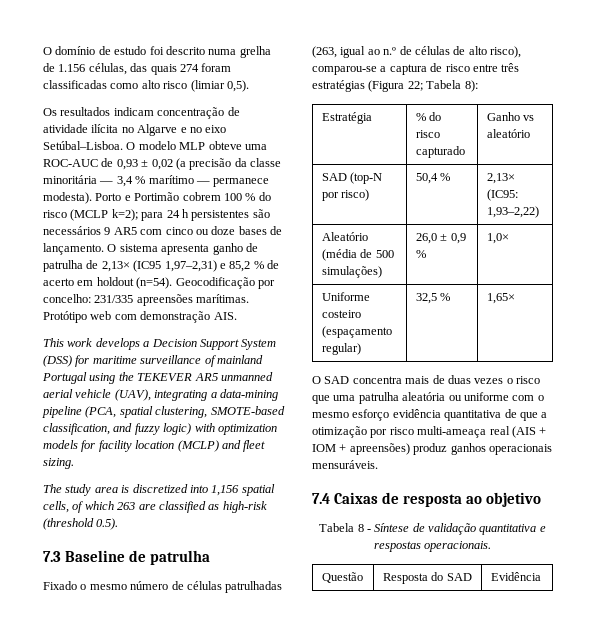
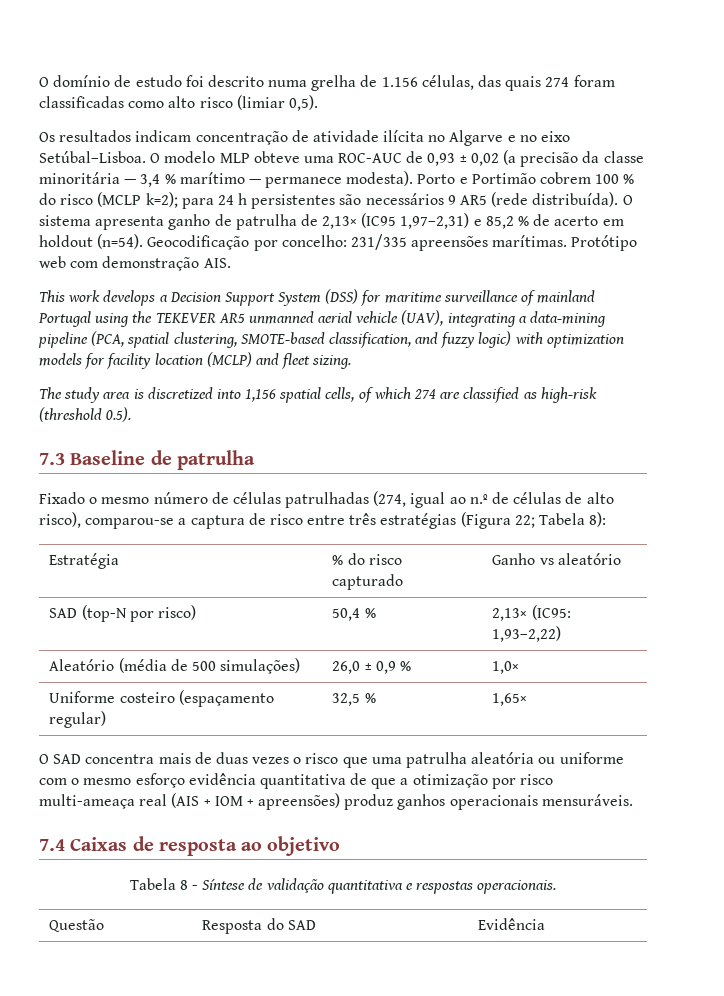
- Porto e Portimão cobrem 100 % do risco (MCLP k=2); para 24 h persistentes são necessários 9 AR5 com cinco ou doze bases de lançamento.
+ Porto e Portimão cobrem 100 % do risco (MCLP k=2); para 24 h persistentes são necessários 9 AR5 (rede distribuída).
- The study area is discretized into 1,156 spatial cells, of which 263 are classified as high-risk (threshold 0.5).
+ The study area is discretized into 1,156 spatial cells, of which 274 are classified as high-risk (threshold 0.5).
- Fixado o mesmo número de células patrulhadas (263, igual ao n.º de células de alto risco), comparou-se a captura de risco entre três estratégias (Figura 22; Tabela 8):
+ Fixado o mesmo número de células patrulhadas (274, igual ao n.º de células de alto risco), comparou-se a captura de risco entre três estratégias (Figura 22; Tabela 8):

